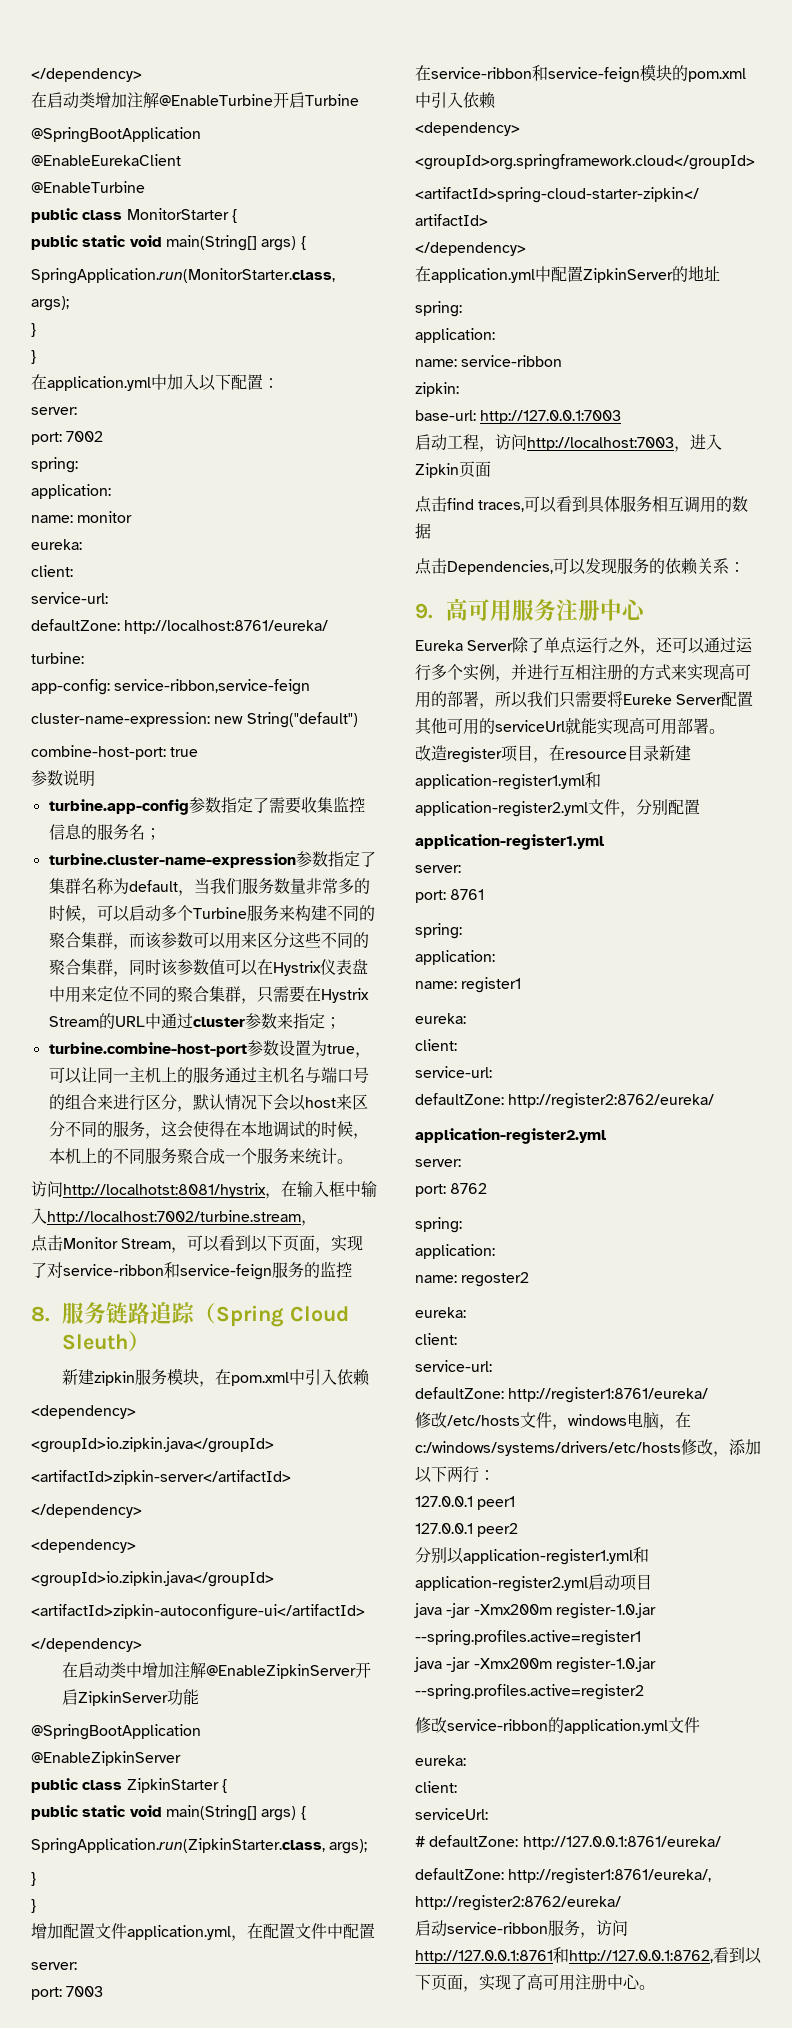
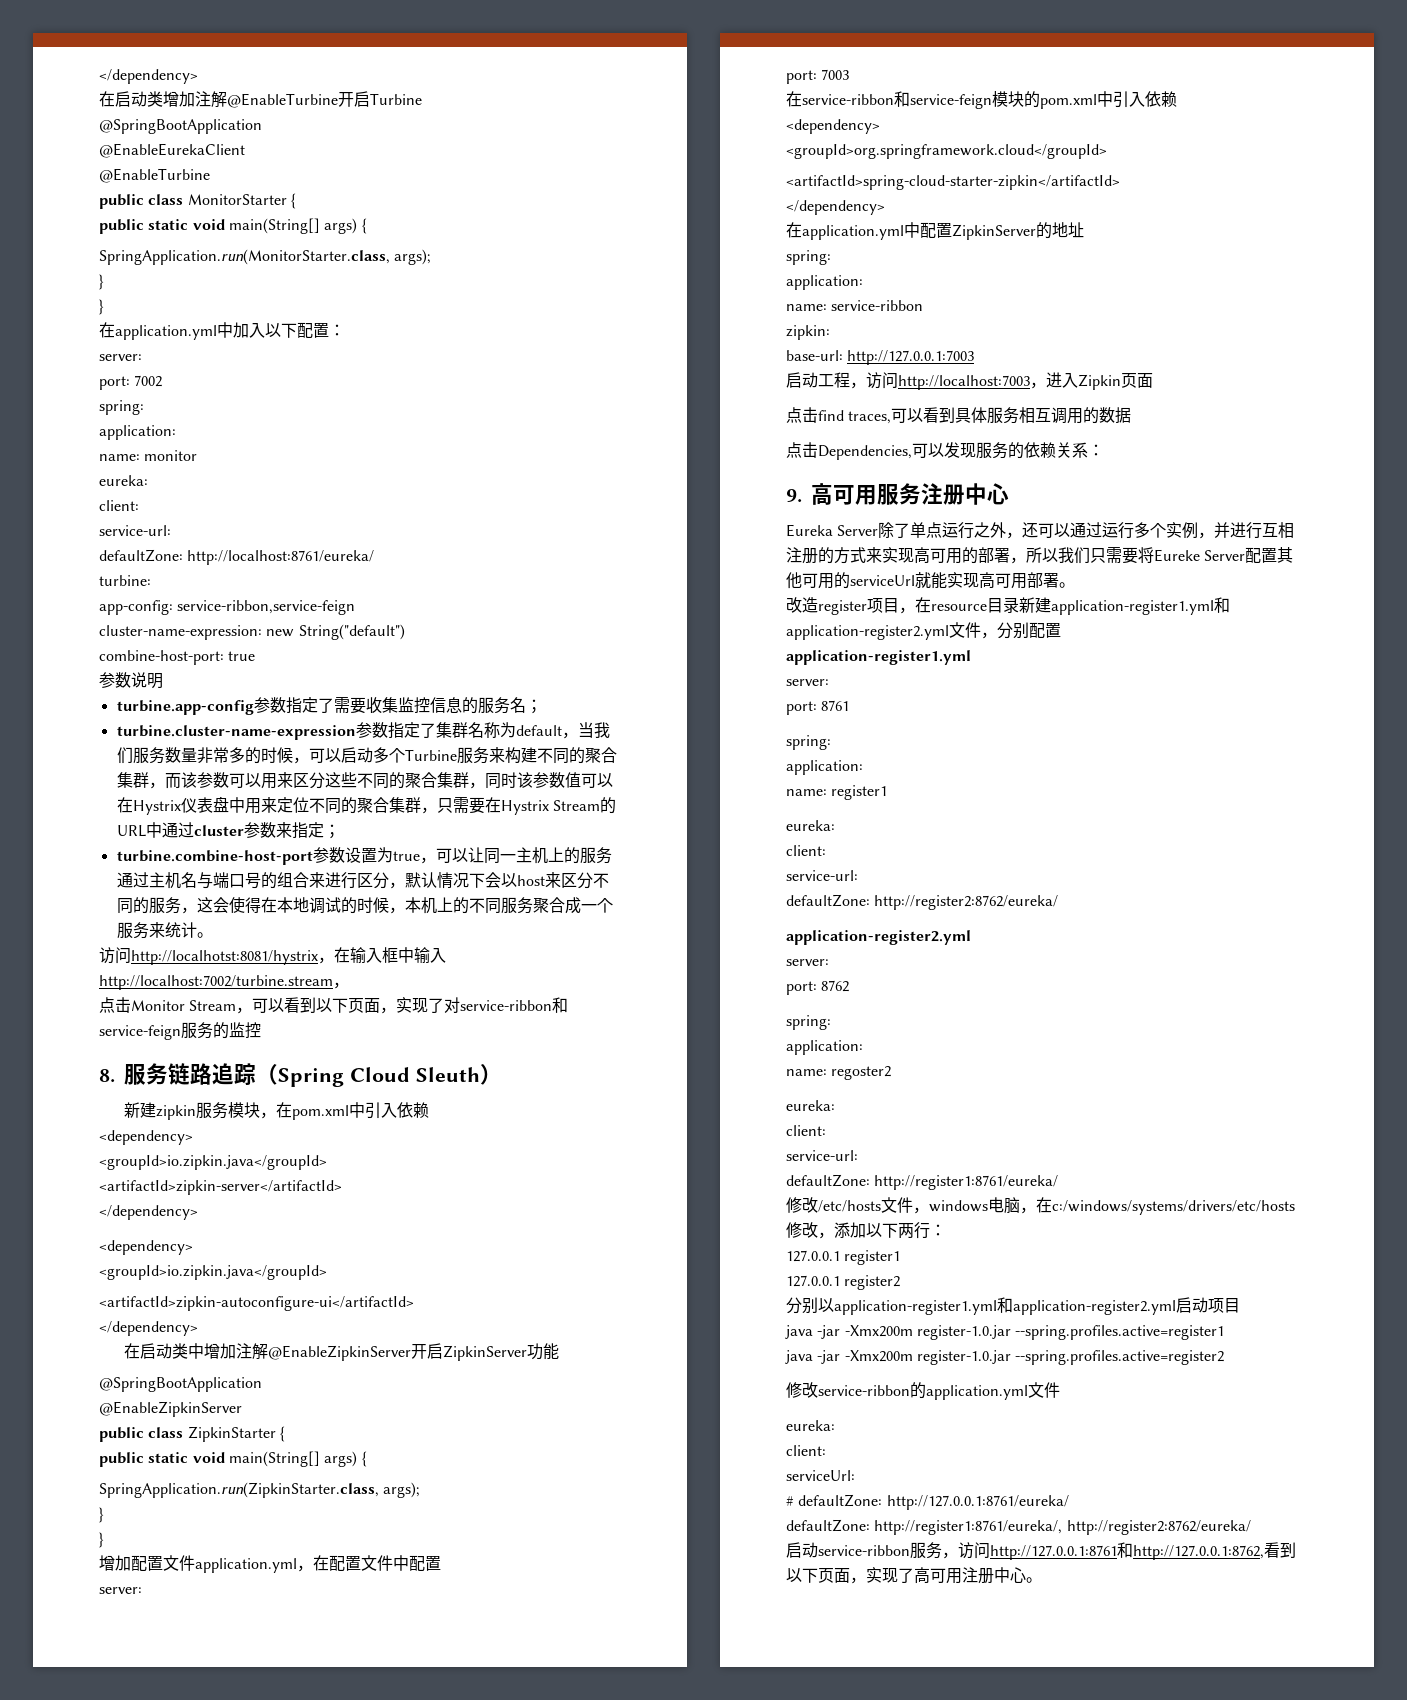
- 127.0.0.1 peer1
- 127.0.0.1 peer2
+ 127.0.0.1 register1
+ 127.0.0.1 register2

